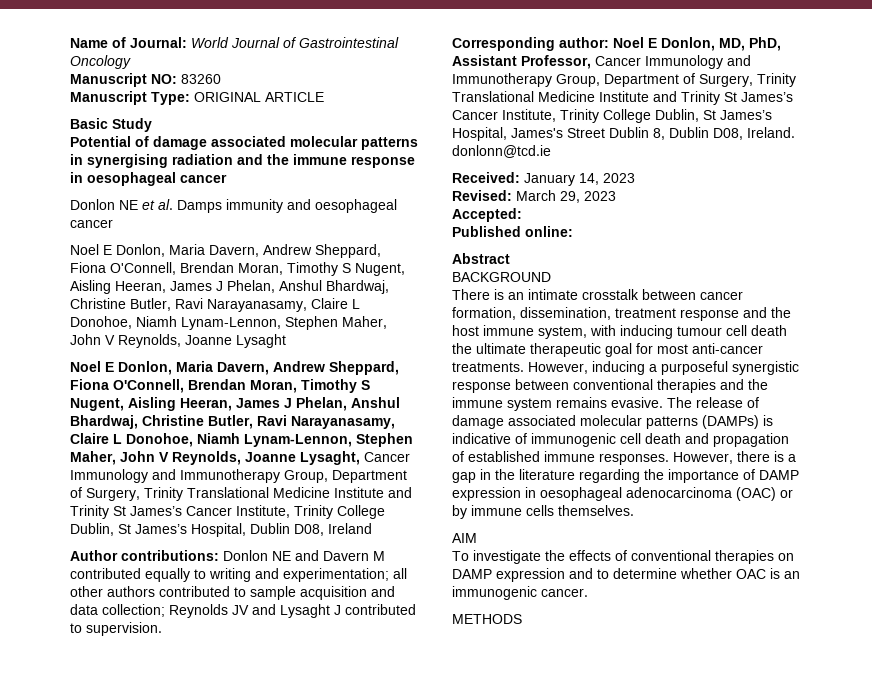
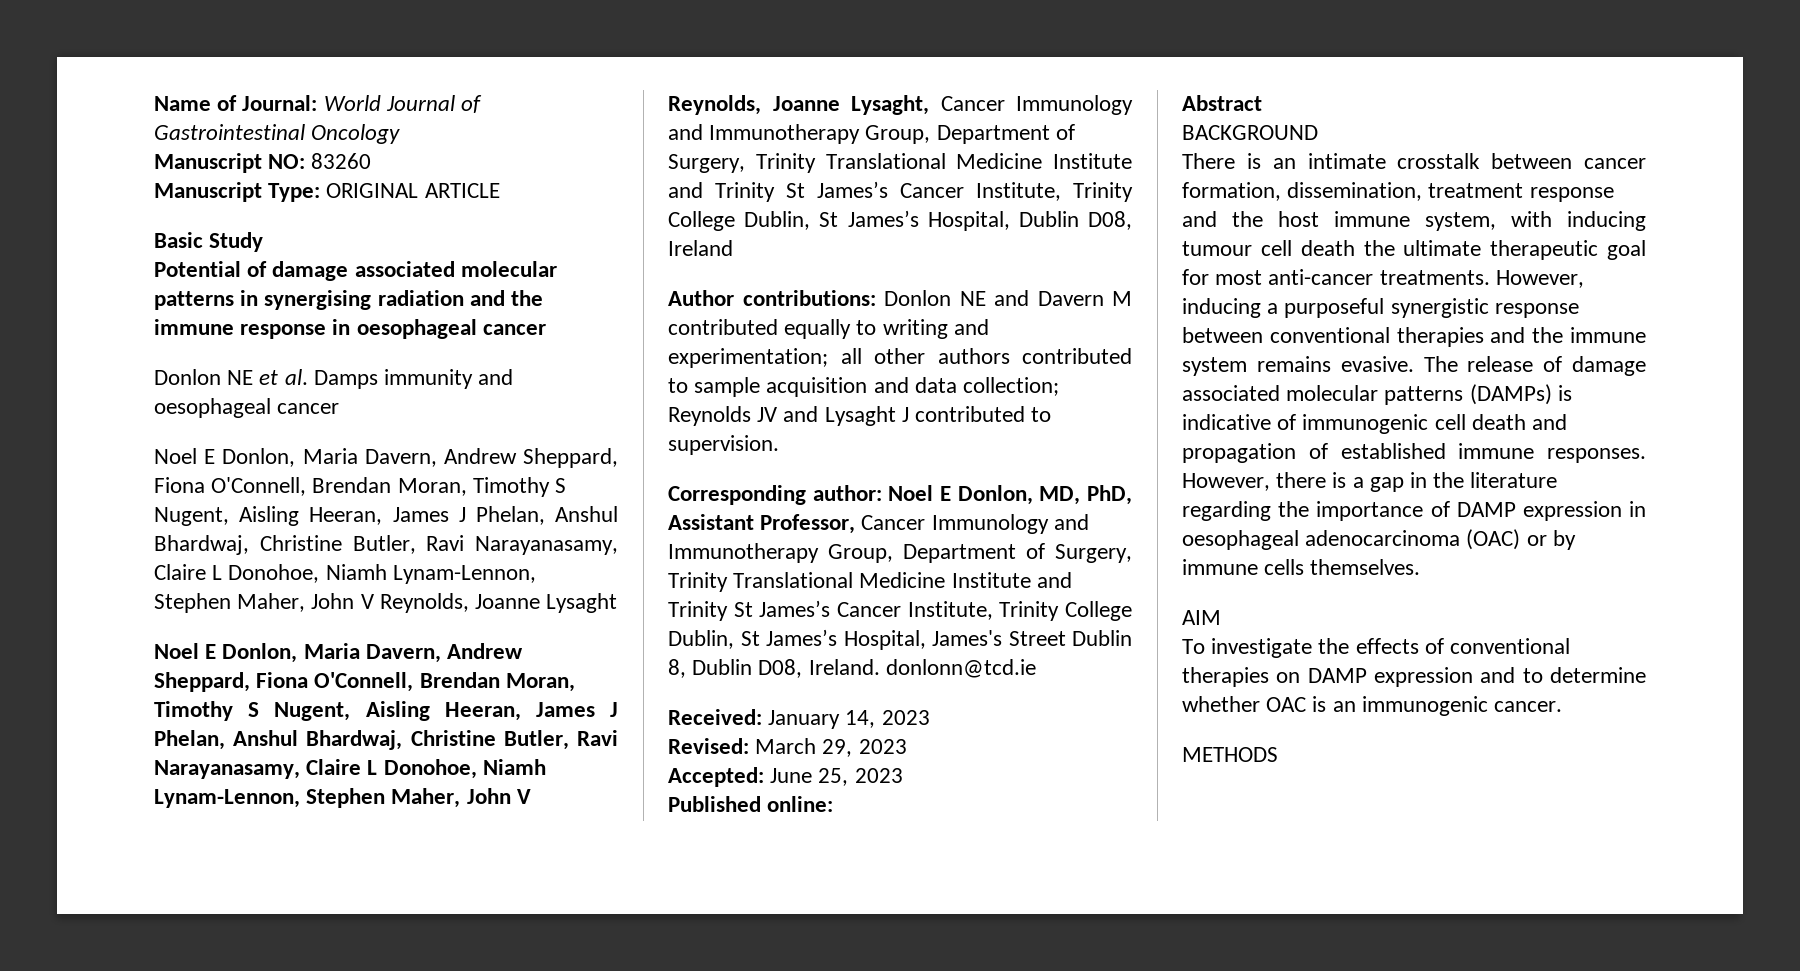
- Accepted:
+ Accepted: June 25, 2023

